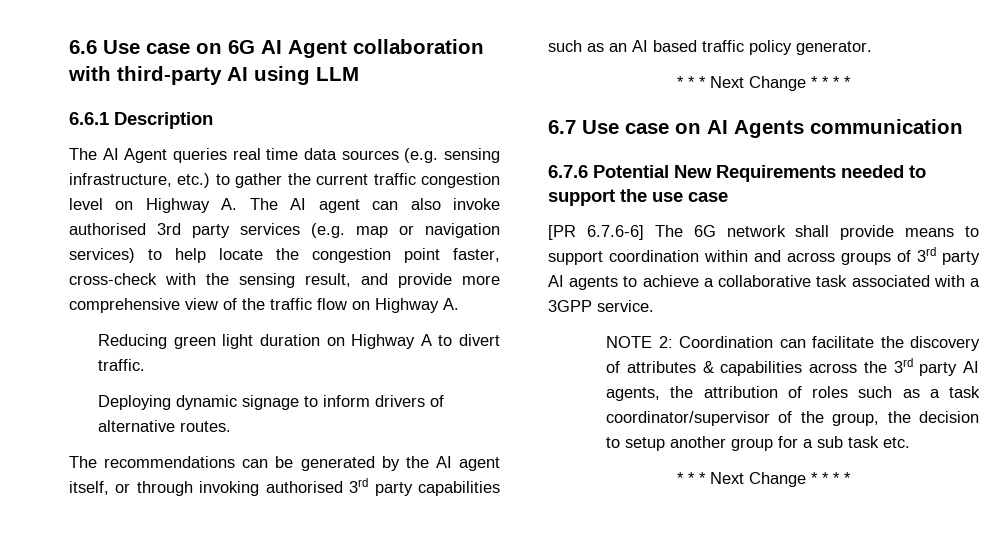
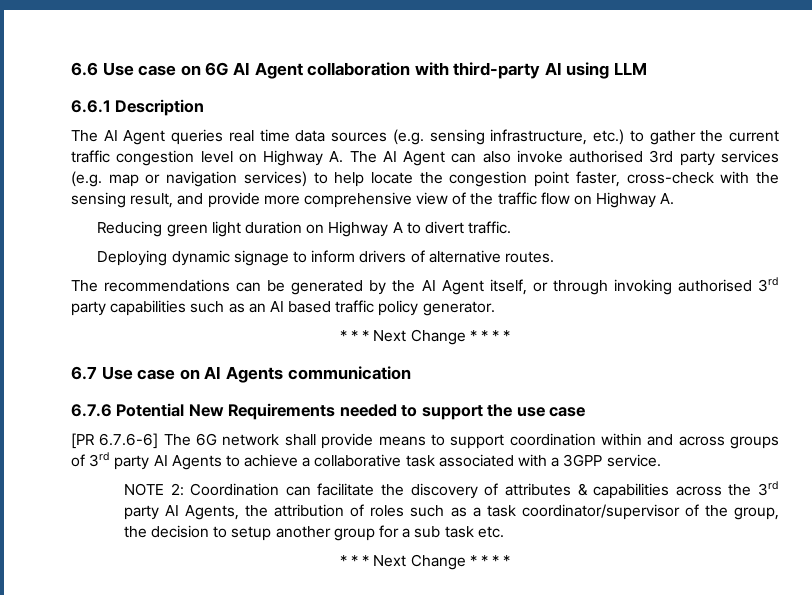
- The AI Agent queries real time data sources (e.g. sensing infrastructure, etc.) to gather the current traffic congestion level on Highway A. The AI agent can also invoke authorised 3rd party services (e.g. map or navigation services) to help locate the congestion point faster, cross-check with the sensing result, and provide more comprehensive view of the traffic flow on Highway A.
+ The AI Agent queries real time data sources (e.g. sensing infrastructure, etc.) to gather the current traffic congestion level on Highway A. The AI Agent can also invoke authorised 3rd party services (e.g. map or navigation services) to help locate the congestion point faster, cross-check with the sensing result, and provide more comprehensive view of the traffic flow on Highway A.
- The recommendations can be generated by the AI agent itself, or through invoking authorised 3rd party capabilities such as an AI based traffic policy generator.
+ The recommendations can be generated by the AI Agent itself, or through invoking authorised 3rd party capabilities such as an AI based traffic policy generator.
- [PR 6.7.6-6] The 6G network shall provide means to support coordination within and across groups of 3rd party AI agents to achieve a collaborative task associated with a 3GPP service.
+ [PR 6.7.6-6] The 6G network shall provide means to support coordination within and across groups of 3rd party AI Agents to achieve a collaborative task associated with a 3GPP service.
- NOTE 2: Coordination can facilitate the discovery of attributes & capabilities across the 3rd party AI agents, the attribution of roles such as a task coordinator/supervisor of the group, the decision to setup another group for a sub task etc.
+ NOTE 2: Coordination can facilitate the discovery of attributes & capabilities across the 3rd party AI Agents, the attribution of roles such as a task coordinator/supervisor of the group, the decision to setup another group for a sub task etc.

